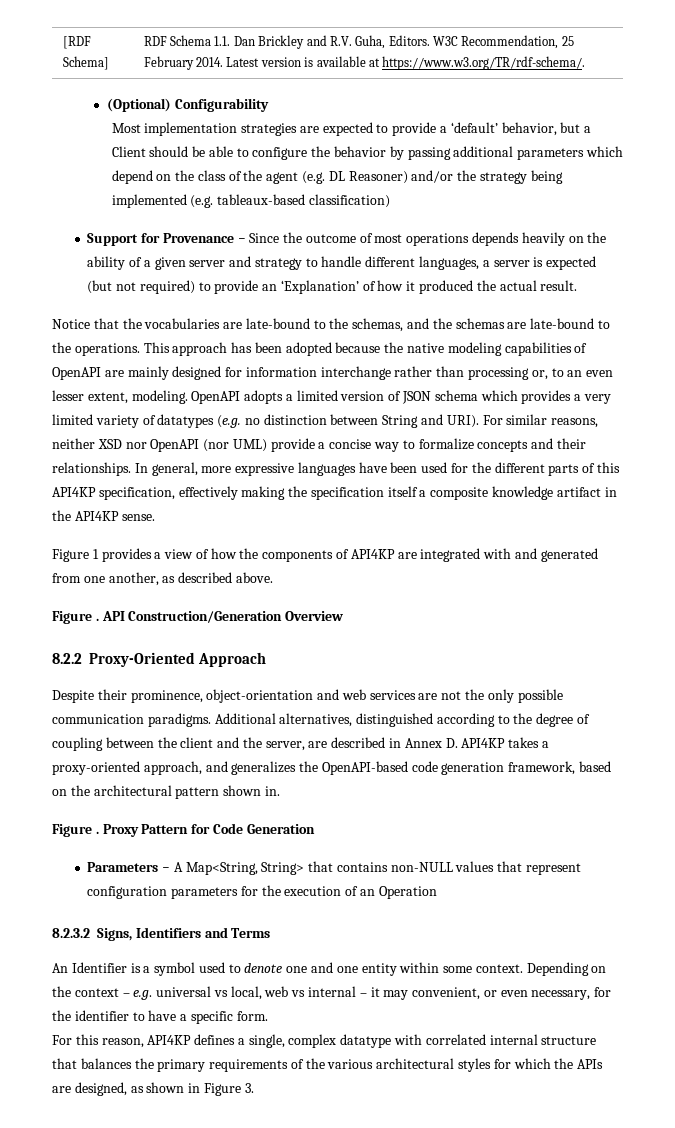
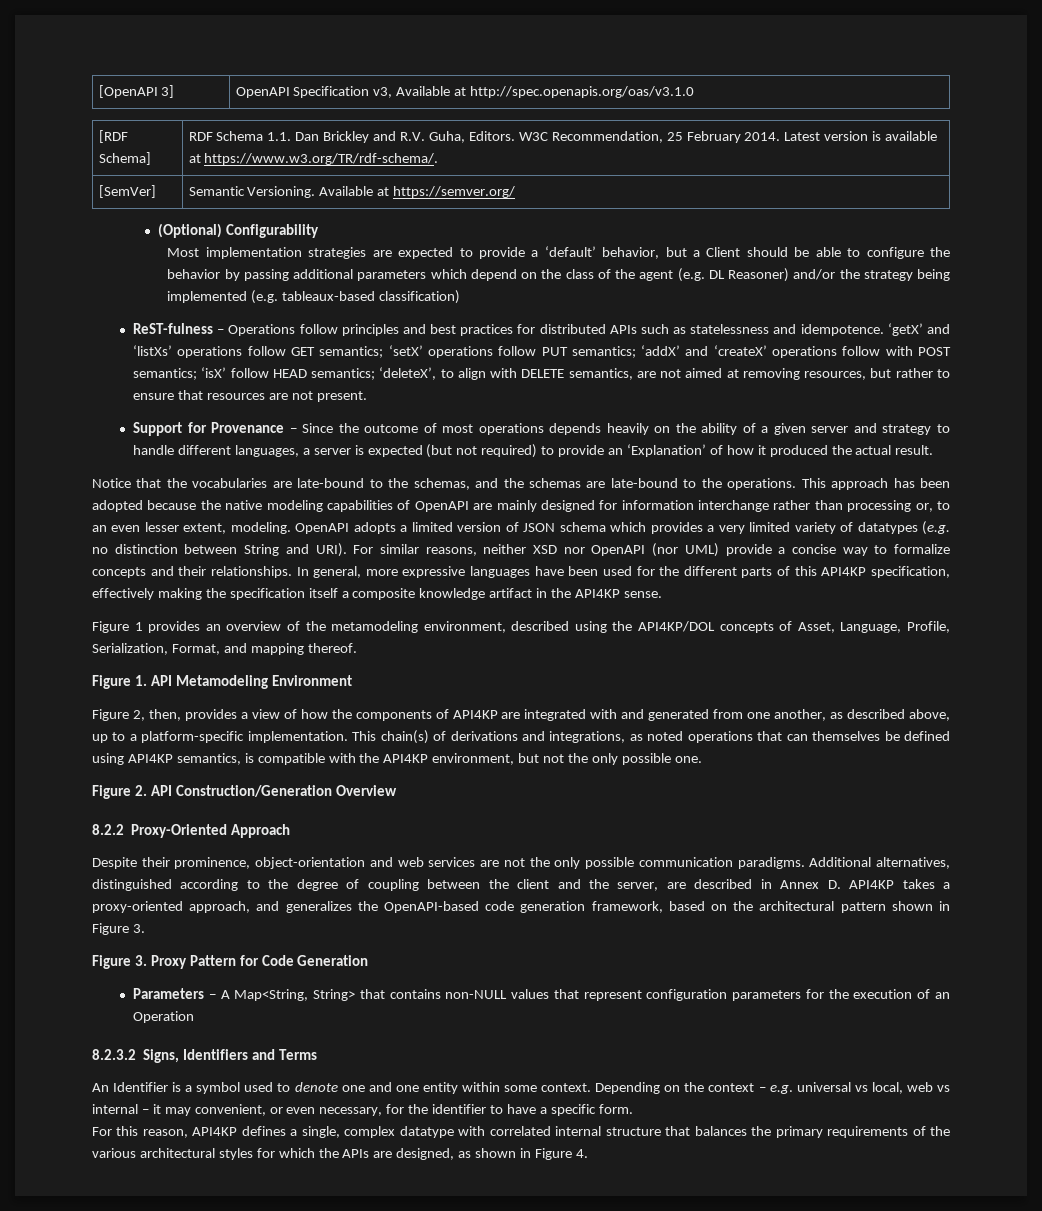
+ [OpenAPI 3] | OpenAPI Specification v3, Available at http://spec.openapis.org/oas/v3.1.0
+ [SemVer] | Semantic Versioning. Available at https://semver.org/
+ ReST-fulness – Operations follow principles and best practices for distributed APIs such as statelessness and idempotence. ‘getX’ and ‘listXs’ operations follow GET semantics; ‘setX’ operations follow PUT semantics; ‘addX’ and ‘createX’ operations follow with POST semantics; ‘isX’ follow HEAD semantics; ‘deleteX’, to align with DELETE semantics, are not aimed at removing resources, but rather to ensure that resources are not present.
- Figure 1 provides a view of how the components of API4KP are integrated with and generated from one another, as described above.
- Figure . API Construction/Generation Overview
+ Figure 1 provides an overview of the metamodeling environment, described using the API4KP/DOL concepts of Asset, Language, Profile, Serialization, Format, and mapping thereof.
+ Figure 1. API Metamodeling Environment
+ Figure 2, then, provides a view of how the components of API4KP are integrated with and generated from one another, as described above, up to a platform-specific implementation. This chain(s) of derivations and integrations, as noted operations that can themselves be defined using API4KP semantics, is compatible with the API4KP environment, but not the only possible one.
+ Figure 2. API Construction/Generation Overview
- Additional alternatives, distinguished according to the degree of coupling between the client and the server, are described in Annex D. API4KP takes a proxy-oriented approach, and generalizes the OpenAPI-based code generation framework, based on the architectural pattern shown in.
- Figure . Proxy Pattern for Code Generation
+ Additional alternatives, distinguished according to the degree of coupling between the client and the server, are described in Annex D. API4KP takes a proxy-oriented approach, and generalizes the OpenAPI-based code generation framework, based on the architectural pattern shown in Figure 3.
+ Figure 3. Proxy Pattern for Code Generation
- For this reason, API4KP defines a single, complex datatype with correlated internal structure that balances the primary requirements of the various architectural styles for which the APIs are designed, as shown in Figure 3.
+ For this reason, API4KP defines a single, complex datatype with correlated internal structure that balances the primary requirements of the various architectural styles for which the APIs are designed, as shown in Figure 4.

